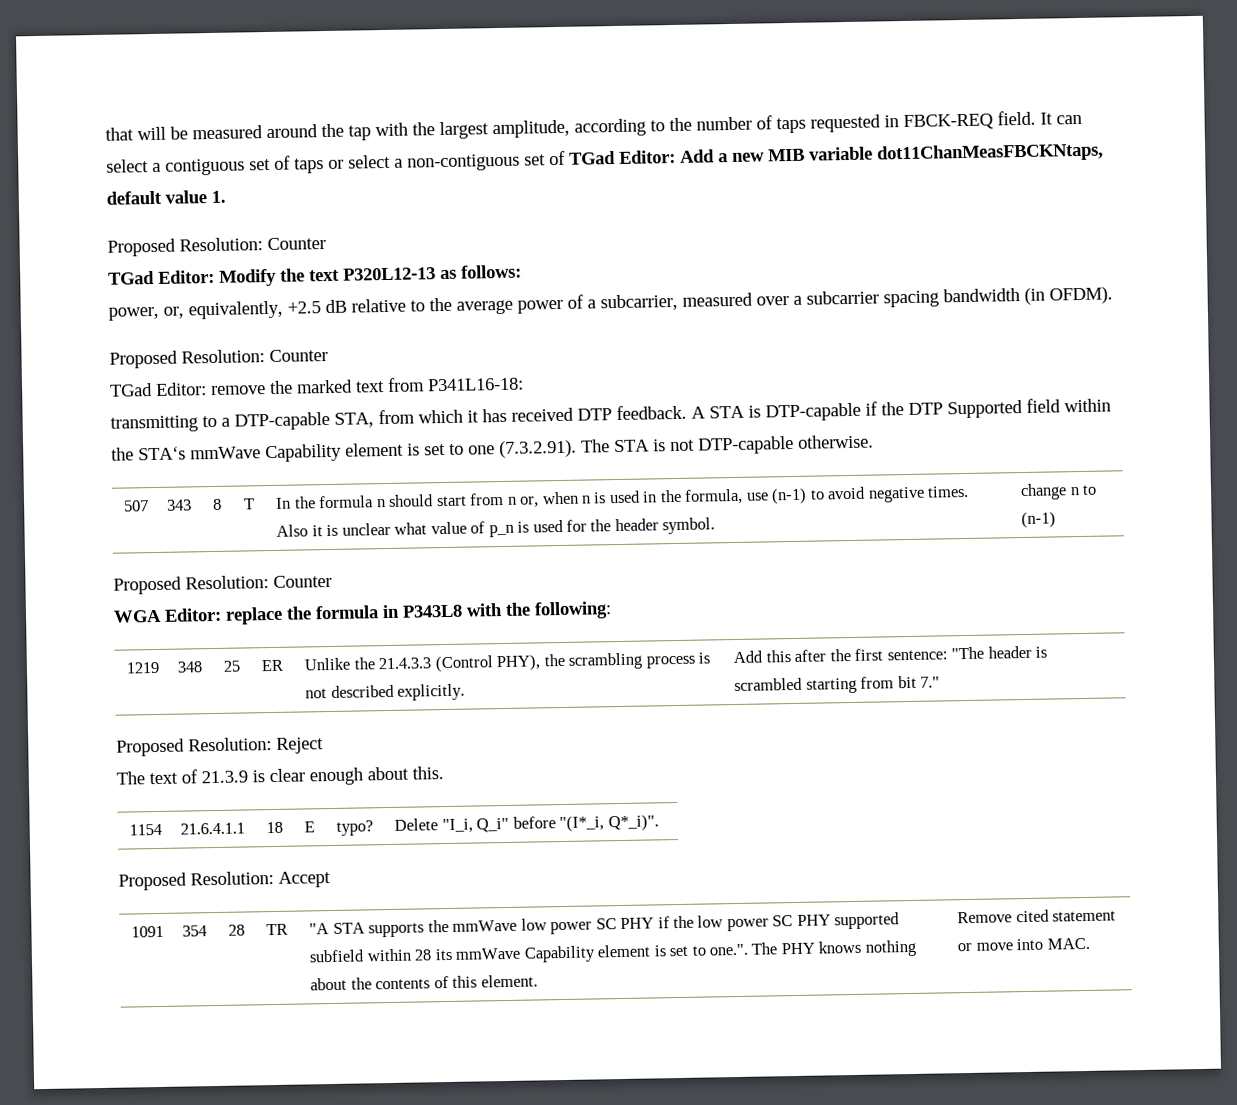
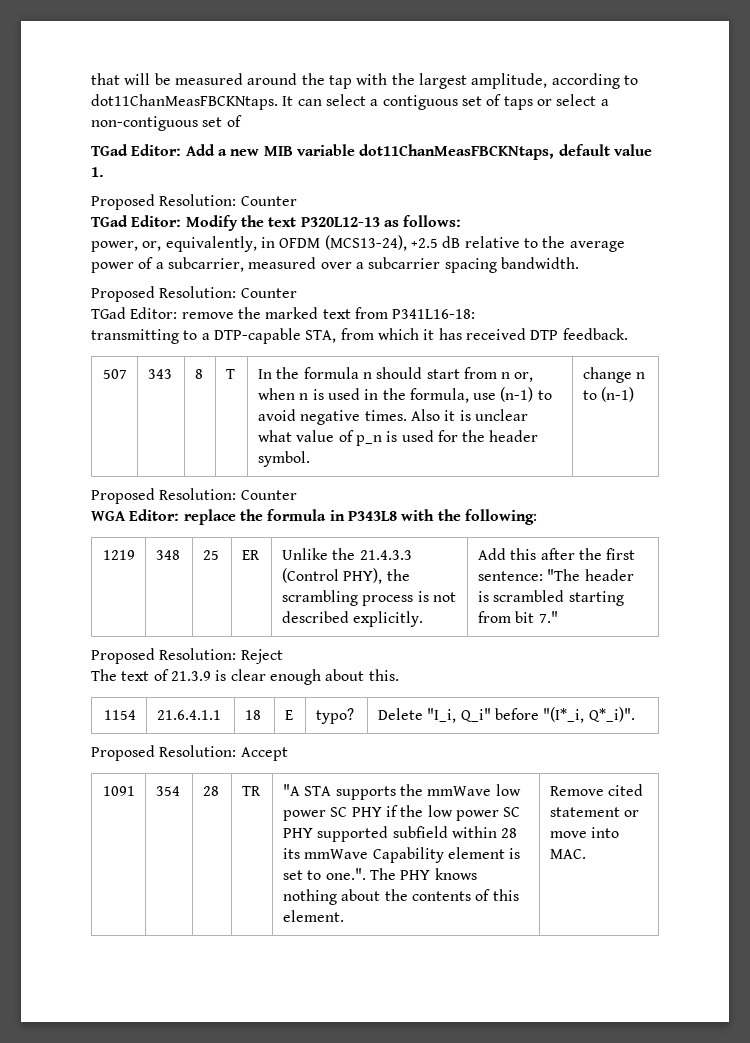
- that will be measured around the tap with the largest amplitude, according to the number of taps requested in FBCK-REQ field.
+ that will be measured around the tap with the largest amplitude, according to dot11ChanMeasFBCKNtaps.
- It can select a contiguous set of taps or select a non-contiguous set of TGad Editor: Add a new MIB variable dot11ChanMeasFBCKNtaps, default value 1.
+ It can select a contiguous set of taps or select a non-contiguous set of
+ TGad Editor: Add a new MIB variable dot11ChanMeasFBCKNtaps, default value 1.
- power, or, equivalently, +2.5 dB relative to the average power of a subcarrier, measured over a subcarrier spacing bandwidth (in OFDM).
+ power, or, equivalently, in OFDM (MCS13-24), +2.5 dB relative to the average power of a subcarrier, measured over a subcarrier spacing bandwidth.
- A STA is DTP-capable if the DTP Supported field within the STA‘s mmWave Capability element is set to one (7.3.2.91). The STA is not DTP-capable otherwise.

